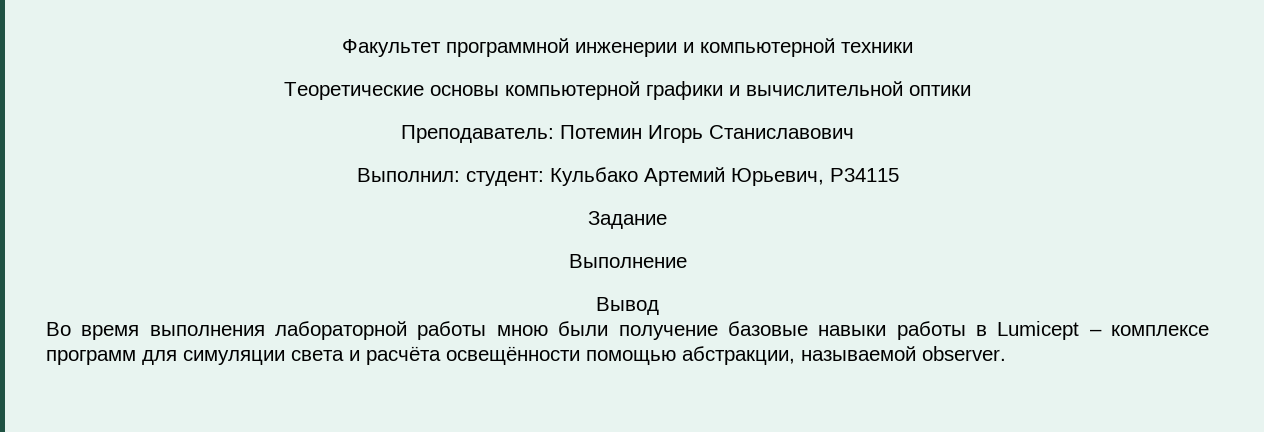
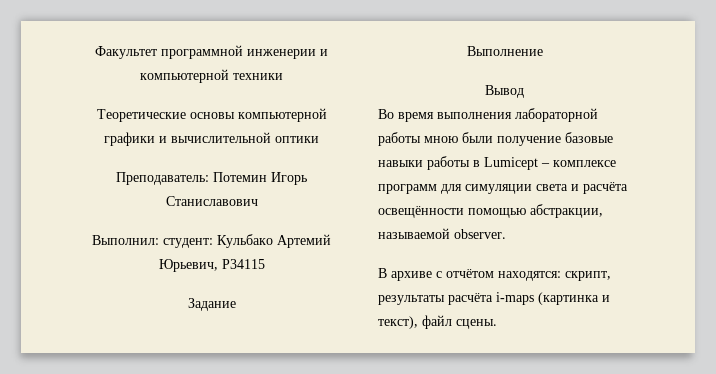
+ В архиве с отчётом находятся: скрипт, результаты расчёта i-maps (картинка и текст), файл сцены.

